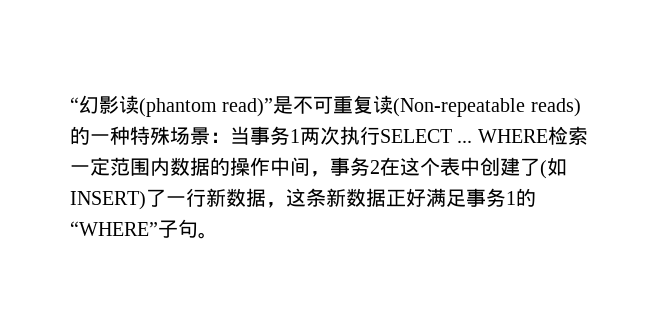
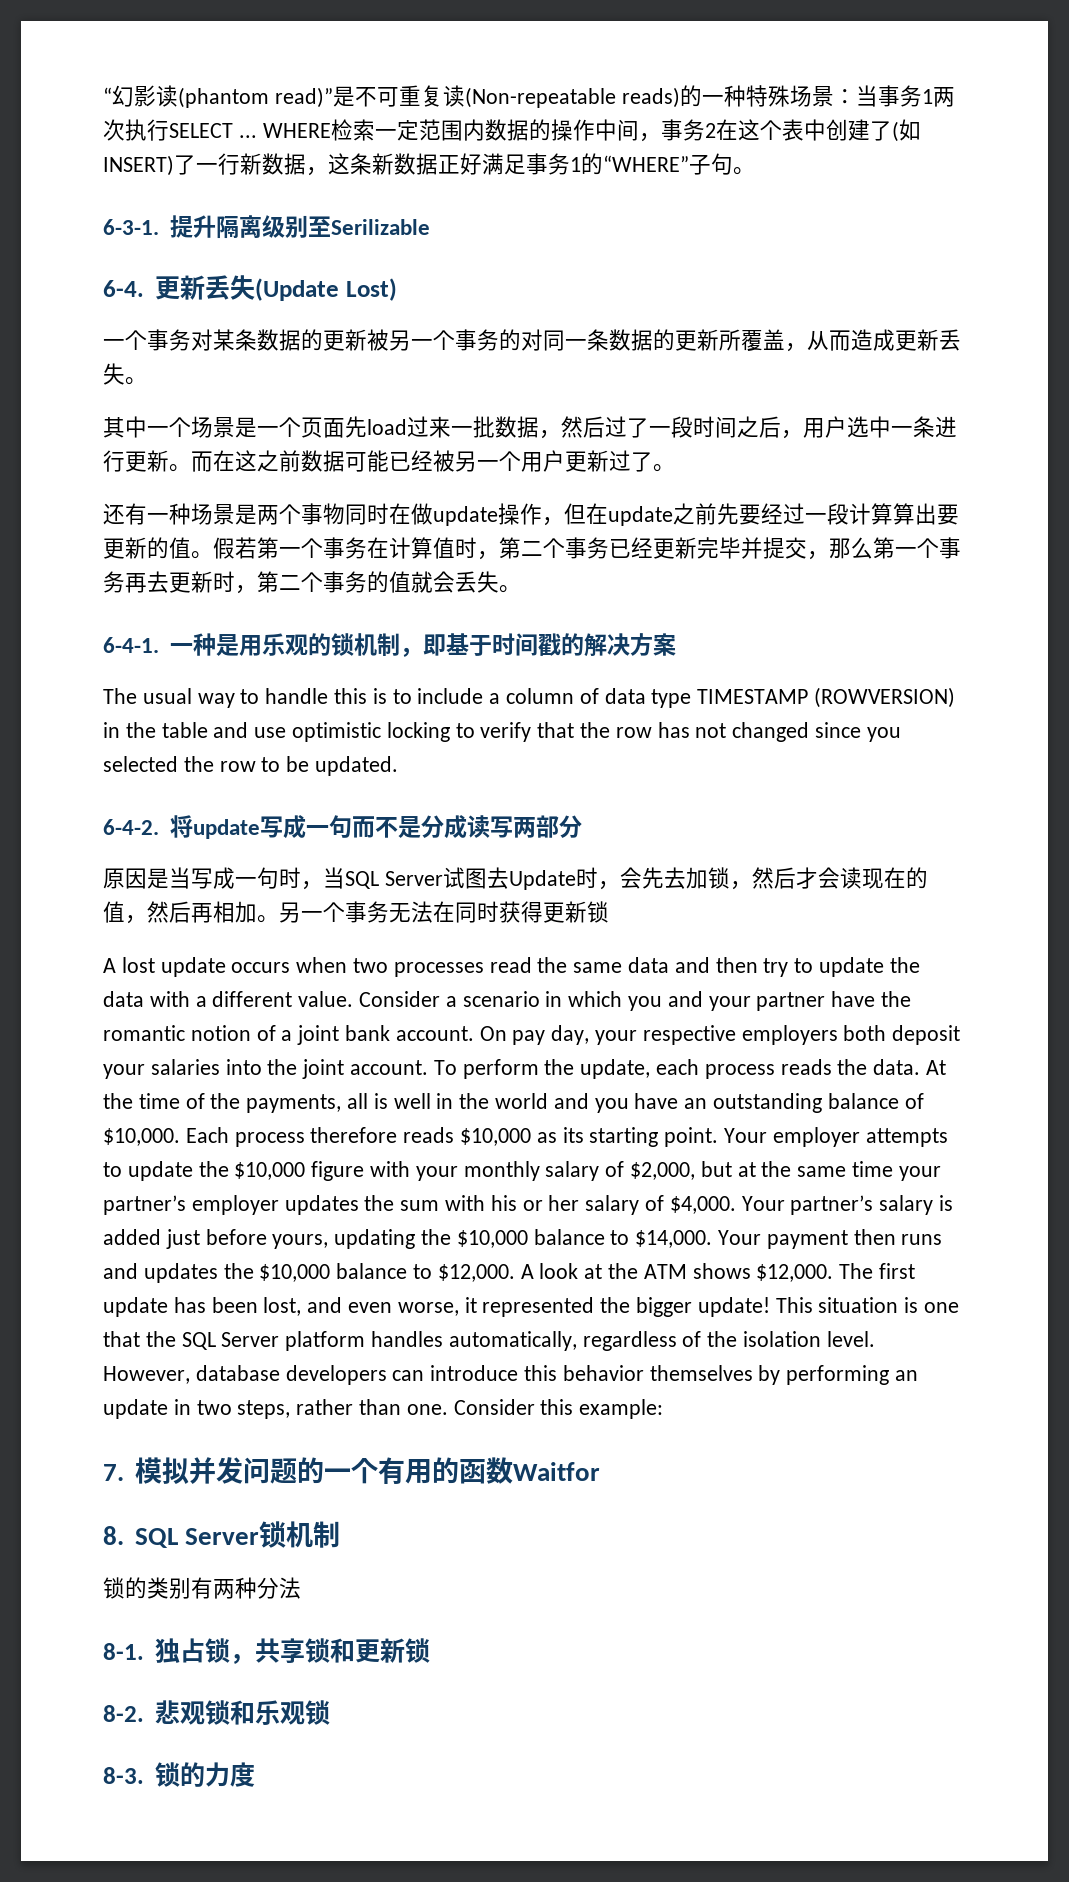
+ 6-3-1.提升隔离级别至Serilizable
+ 6-4.更新丢失(Update Lost)
+ 一个事务对某条数据的更新被另一个事务的对同一条数据的更新所覆盖，从而造成更新丢失。
+ 其中一个场景是一个页面先load过来一批数据，然后过了一段时间之后，用户选中一条进行更新。而在这之前数据可能已经被另一个用户更新过了。
+ 还有一种场景是两个事物同时在做update操作，但在update之前先要经过一段计算算出要更新的值。假若第一个事务在计算值时，第二个事务已经更新完毕并提交，那么第一个事务再去更新时，第二个事务的值就会丢失。
+ 6-4-1.一种是用乐观的锁机制，即基于时间戳的解决方案
+ The usual way to handle this is to include a column of data type TIMESTAMP (ROWVERSION) in the table and use optimistic locking to verify that the row has not changed since you selected the row to be updated.
+ 6-4-2.将update写成一句而不是分成读写两部分
+ 原因是当写成一句时，当SQL Server试图去Update时，会先去加锁，然后才会读现在的值，然后再相加。另一个事务无法在同时获得更新锁
+ A lost update occurs when two processes read the same data and then try to update the data with a different value. Consider a scenario in which you and your partner have the romantic notion of a joint bank account. On pay day, your respective employers both deposit your salaries into the joint account. To perform the update, each process reads the data. At the time of the payments, all is well in the world and you have an outstanding balance of $10,000. Each process therefore reads $10,000 as its starting point. Your employer attempts to update the $10,000 figure with your monthly salary of $2,000, but at the same time your partner’s employer updates the sum with his or her salary of $4,000. Your partner’s salary is added just before yours, updating the $10,000 balance to $14,000. Your payment then runs and updates the $10,000 balance to $12,000. A look at the ATM shows $12,000. The first update has been lost, and even worse, it represented the bigger update! This situation is one that the SQL Server platform handles automatically, regardless of the isolation level. However, database developers can introduce this behavior themselves by performing an update in two steps, rather than one. Consider this example:
+ 7.模拟并发问题的一个有用的函数Waitfor
+ 8. SQL Server锁机制
+ 锁的类别有两种分法
+ 8-1.独占锁，共享锁和更新锁
+ 8-2.悲观锁和乐观锁
+ 8-3.锁的力度

